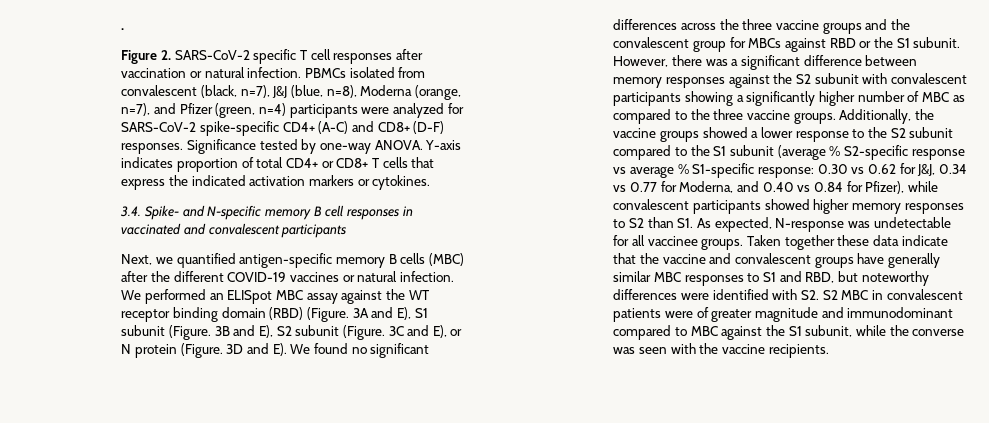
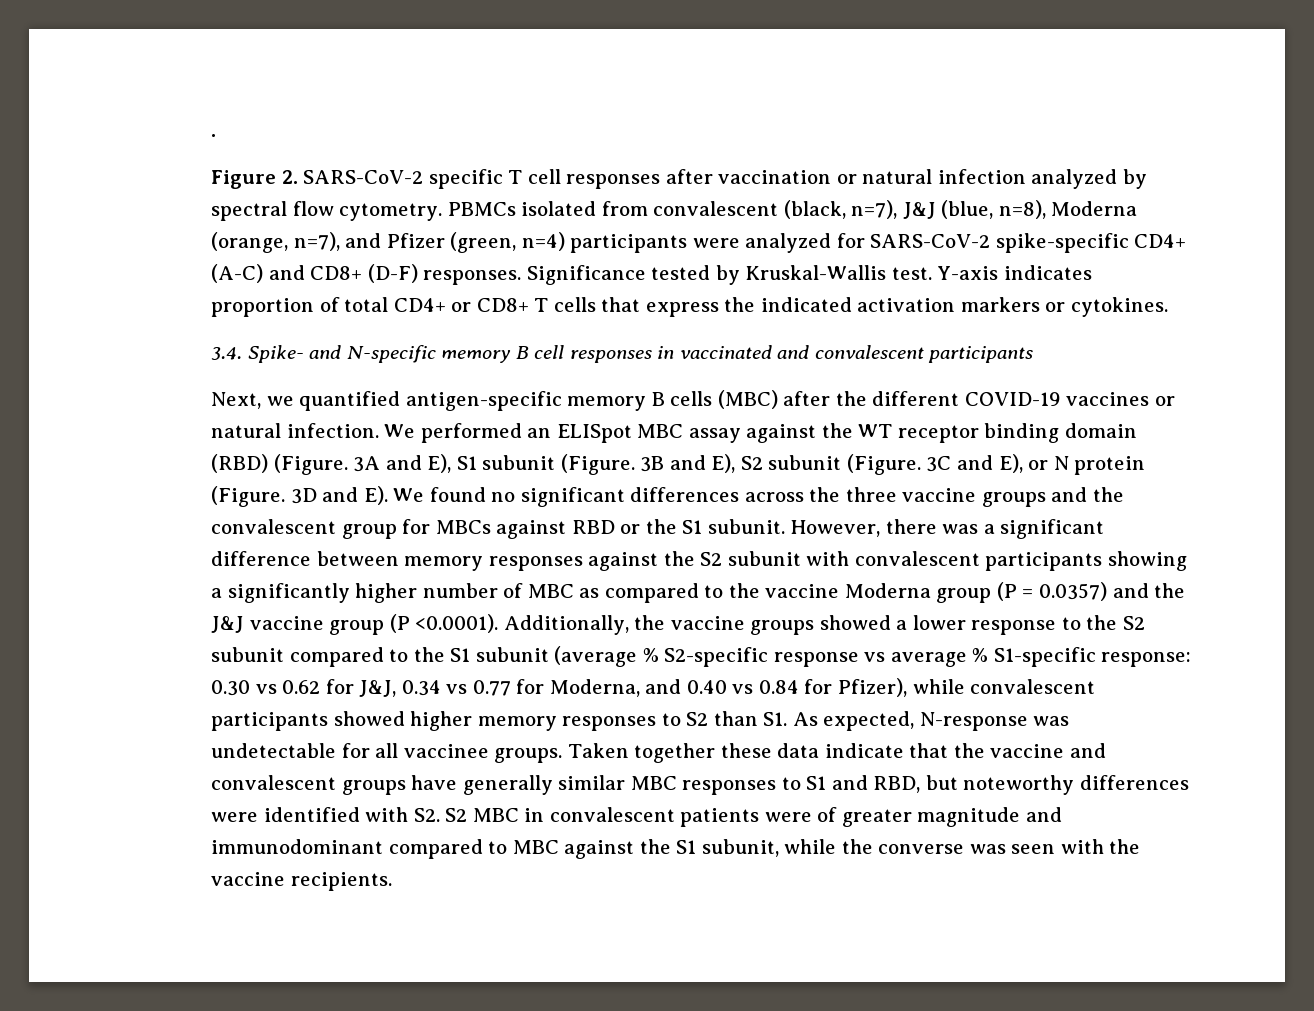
- Figure 2. SARS-CoV-2 specific T cell responses after vaccination or natural infection.
+ Figure 2. SARS-CoV-2 specific T cell responses after vaccination or natural infection analyzed by spectral flow cytometry.
- Significance tested by one-way ANOVA.
+ Significance tested by Kruskal-Wallis test.
- However, there was a significant difference between memory responses against the S2 subunit with convalescent participants showing a significantly higher number of MBC as compared to the three vaccine groups. Additionally, the vaccine groups showed a lower response to the S2 subunit compared to the S1 subunit (average % S2-specific response vs average % S1-specific response:
+ However, there was a significant difference between memory responses against the S2 subunit with convalescent participants showing a significantly higher number of MBC as compared to the vaccine Moderna group (P = 0.0357) and the J&J vaccine group (P <0.0001). Additionally, the vaccine groups showed a lower response to the S2 subunit compared to the S1 subunit (average % S2-specific response vs average % S1-specific response:

